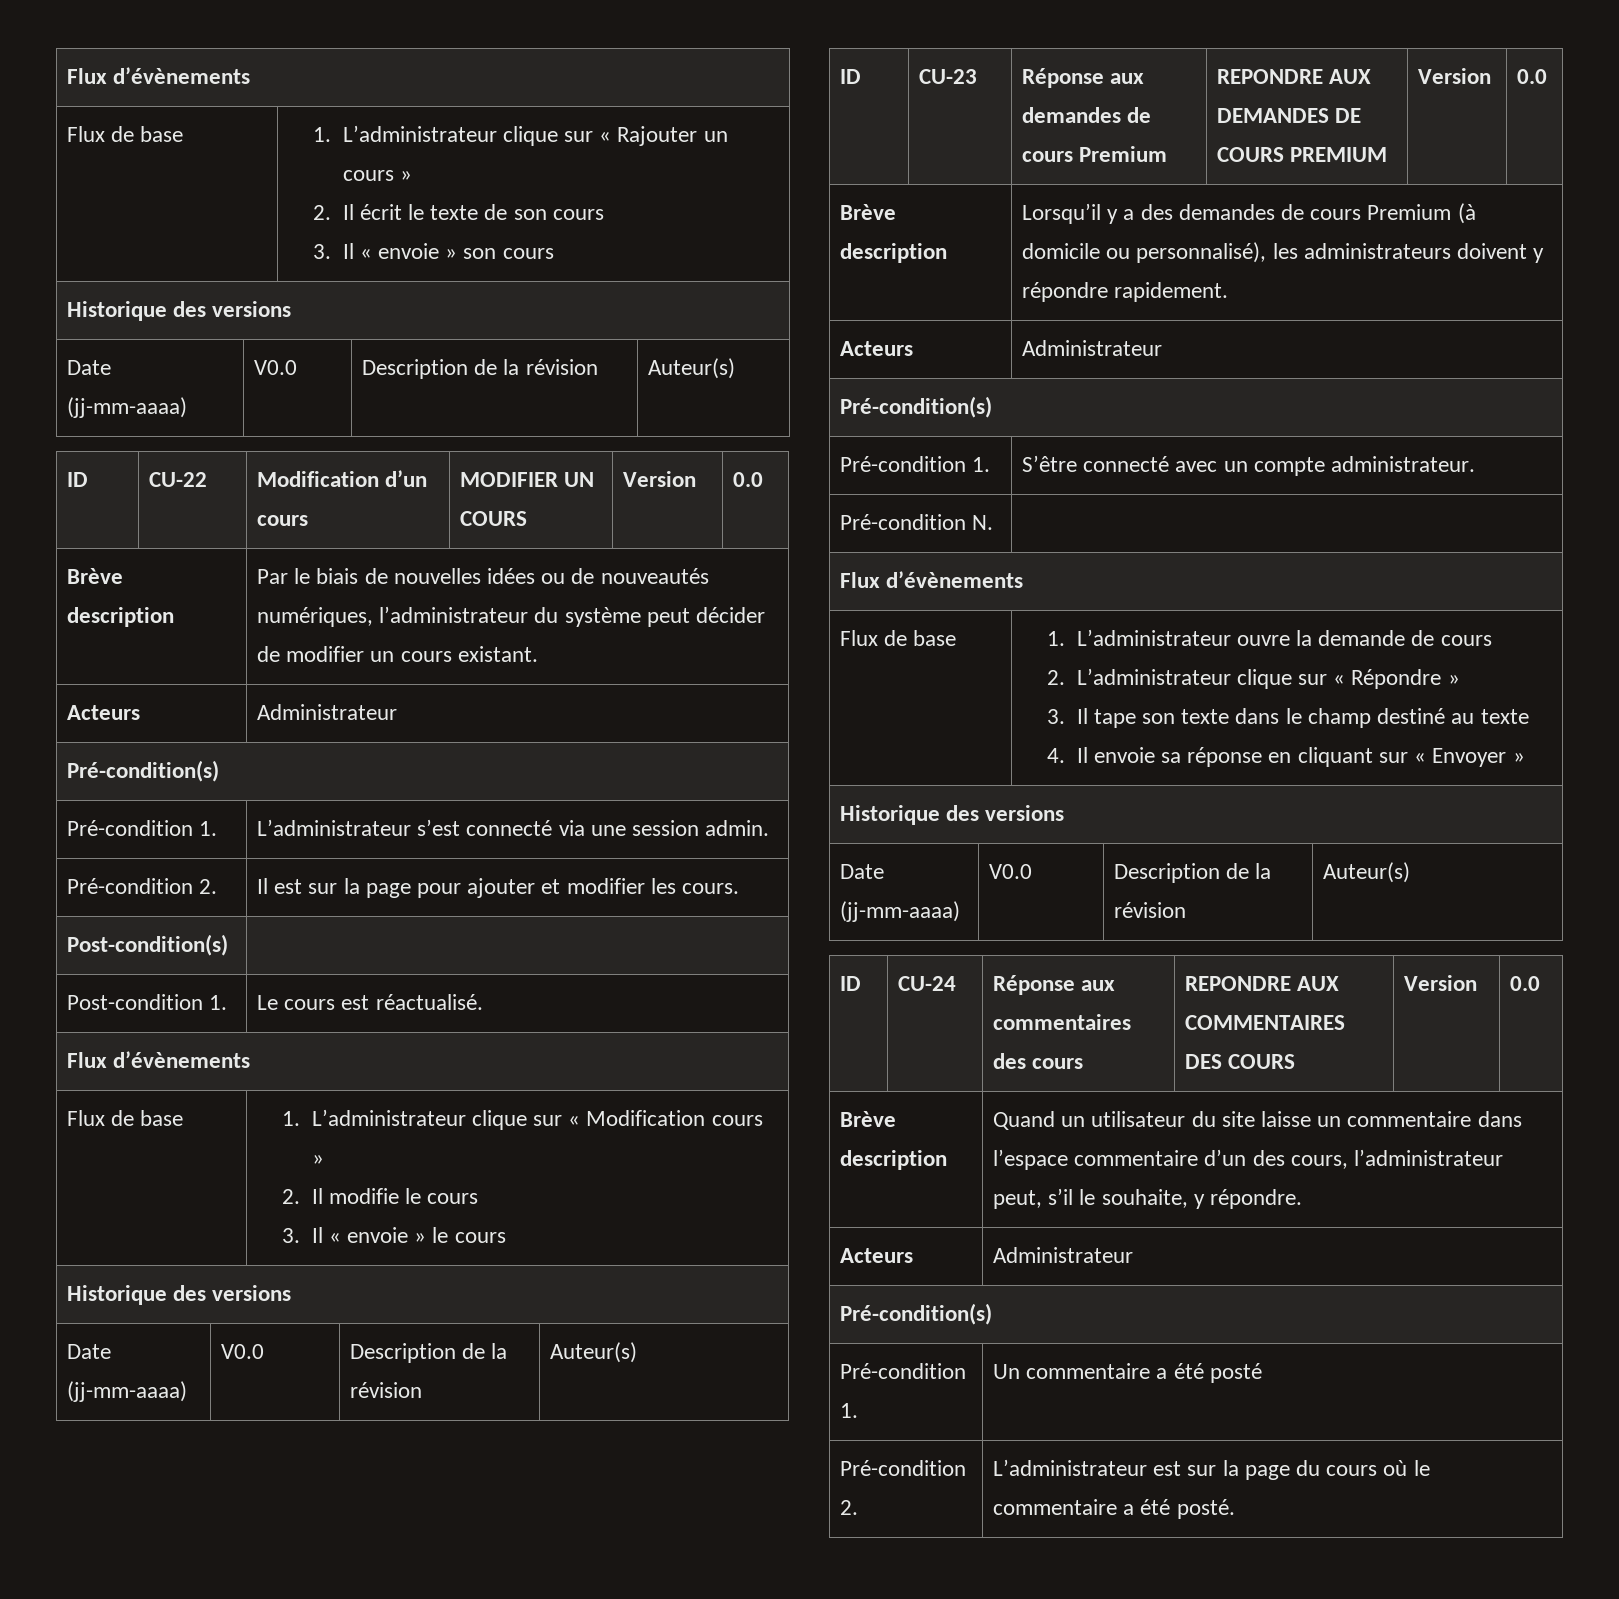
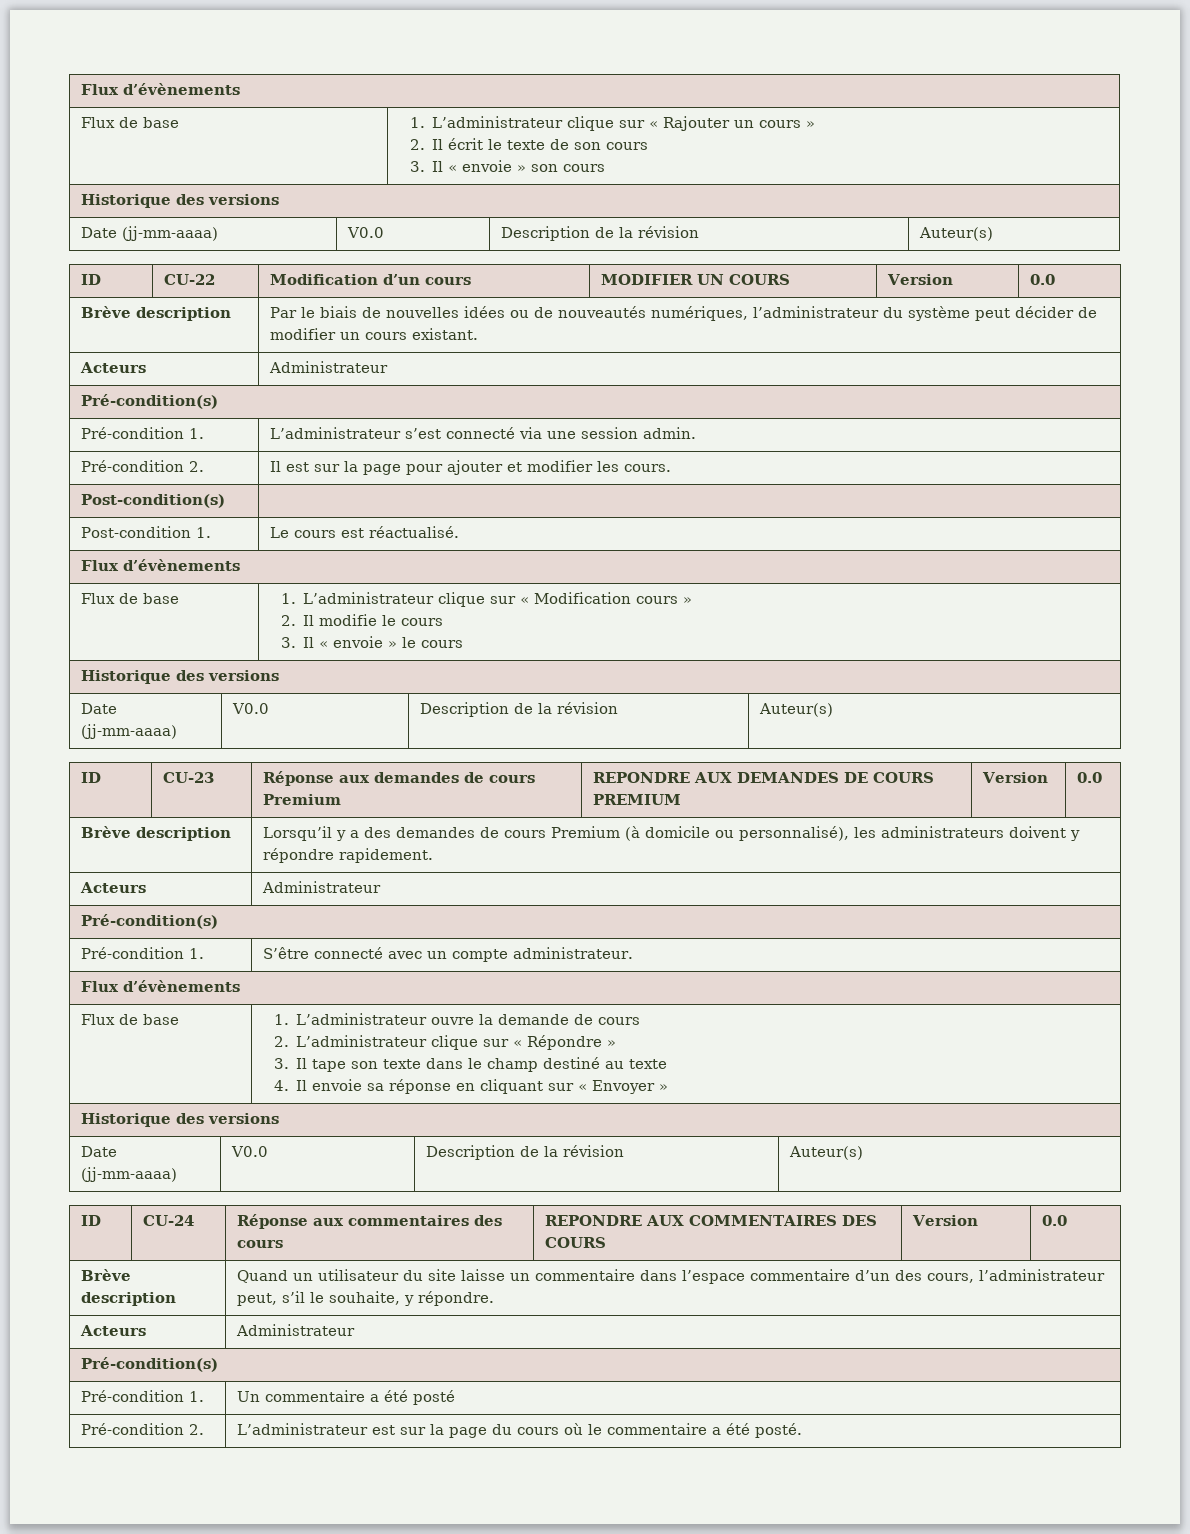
- Pré-condition N. |

